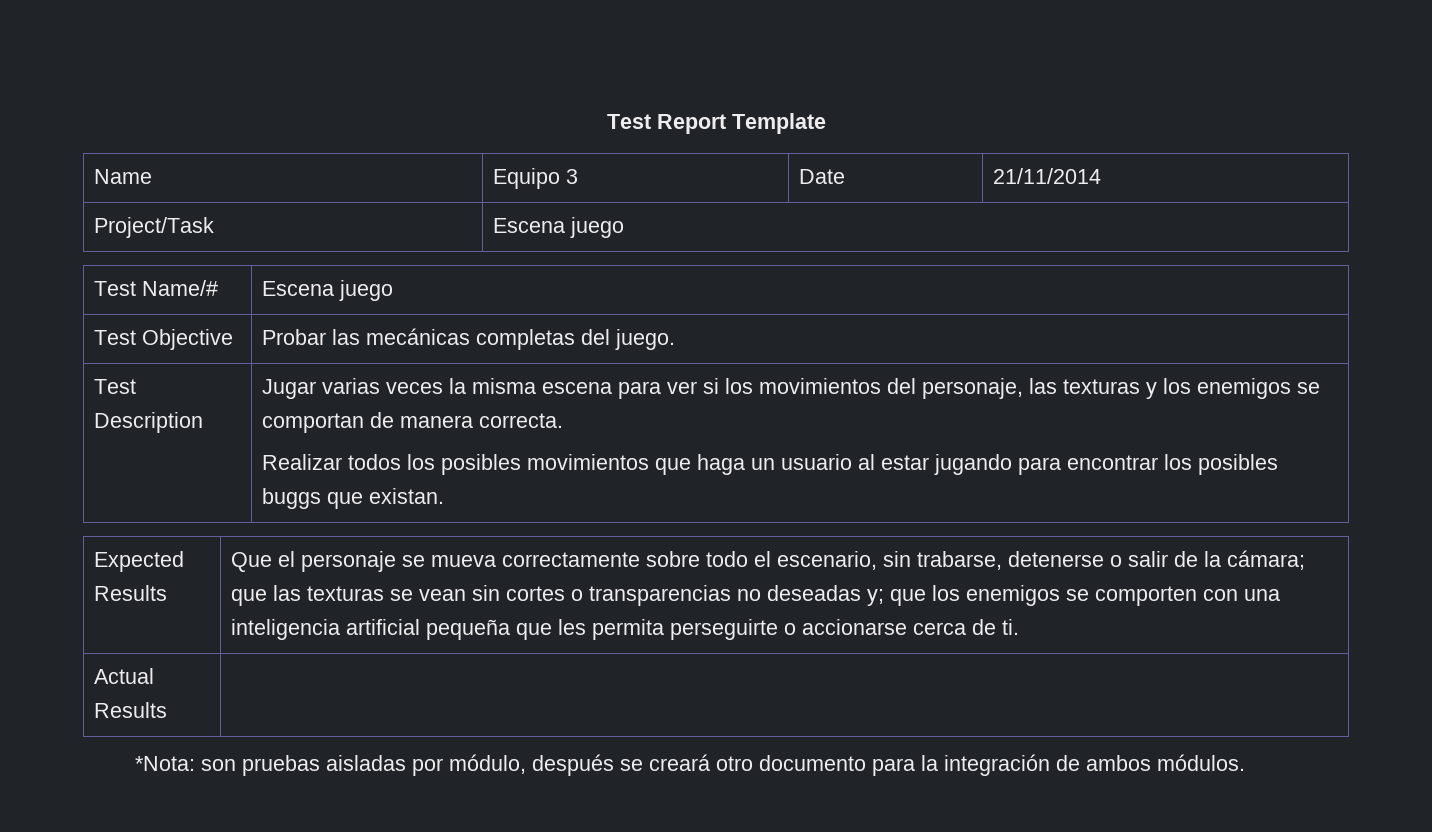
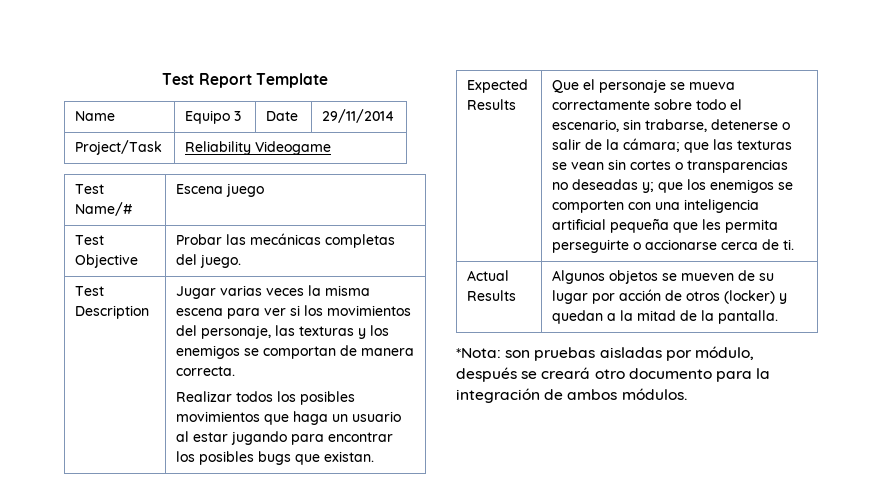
- Name | Equipo 3 | Date | 21/11/2014
+ Name | Equipo 3 | Date | 29/11/2014
- Project/Task | Escena juego
+ Project/Task | Reliability Videogame
- Realizar todos los posibles movimientos que haga un usuario al estar jugando para encontrar los posibles buggs que existan.
+ Realizar todos los posibles movimientos que haga un usuario al estar jugando para encontrar los posibles bugs que existan.
- Actual Results |
+ Actual Results | Algunos objetos se mueven de su lugar por acción de otros (locker) y quedan a la mitad de la pantalla.

